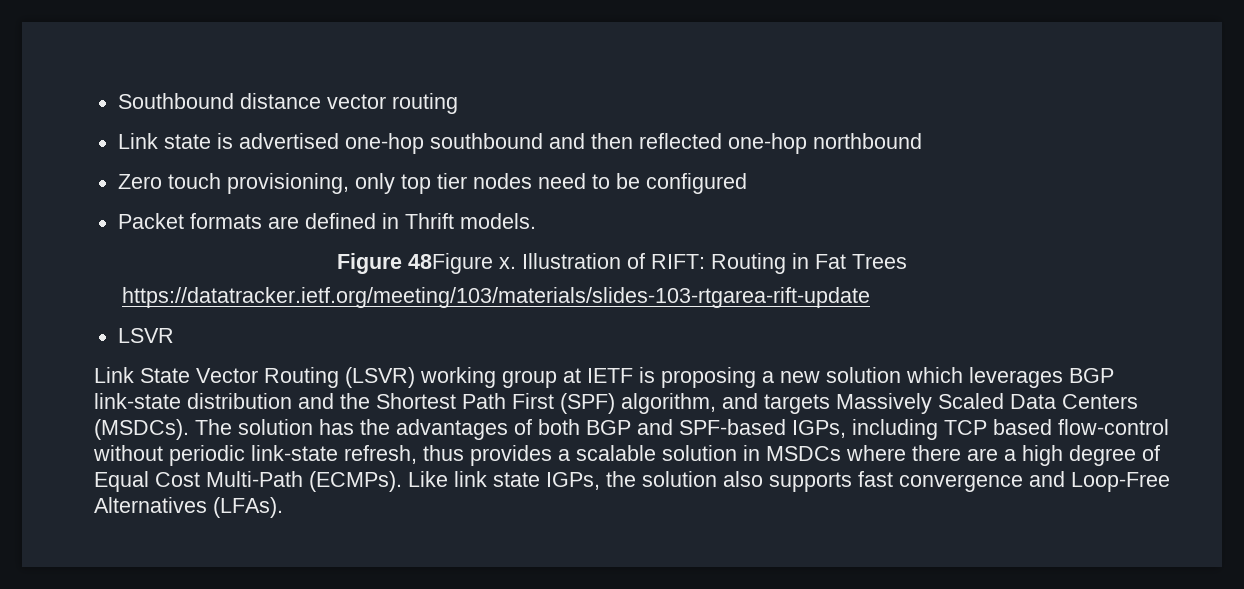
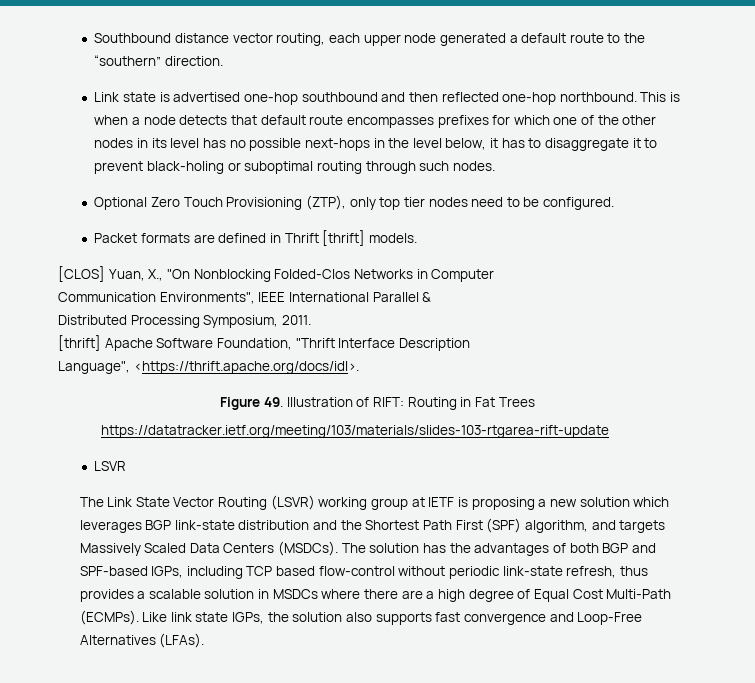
- Southbound distance vector routing
+ Southbound distance vector routing, each upper node generated a default route to the “southern” direction.
- Link state is advertised one-hop southbound and then reflected one-hop northbound
- Zero touch provisioning, only top tier nodes need to be configured
+ Link state is advertised one-hop southbound and then reflected one-hop northbound. This is when a node detects that default route encompasses prefixes for which one of the other nodes in its level has no possible next-hops in the level below, it has to disaggregate it to prevent black-holing or suboptimal routing through such nodes.
+ Optional Zero Touch Provisioning (ZTP), only top tier nodes need to be configured.
- Packet formats are defined in Thrift models.
+ Packet formats are defined in Thrift [thrift] models.
+ [CLOS] Yuan, X., "On Nonblocking Folded-Clos Networks in Computer
+ Communication Environments", IEEE International Parallel &
+ Distributed Processing Symposium, 2011.
+ [thrift] Apache Software Foundation, "Thrift Interface Description
+ Language", <https://thrift.apache.org/docs/idl>.
- Figure 48Figure x. Illustration of RIFT: Routing in Fat Trees
+ Figure 49. Illustration of RIFT: Routing in Fat Trees
- Link State Vector Routing (LSVR) working group at IETF is proposing a new solution which leverages BGP link-state distribution and the Shortest Path First (SPF) algorithm, and targets Massively Scaled Data Centers (MSDCs).
+ The Link State Vector Routing (LSVR) working group at IETF is proposing a new solution which leverages BGP link-state distribution and the Shortest Path First (SPF) algorithm, and targets Massively Scaled Data Centers (MSDCs).

